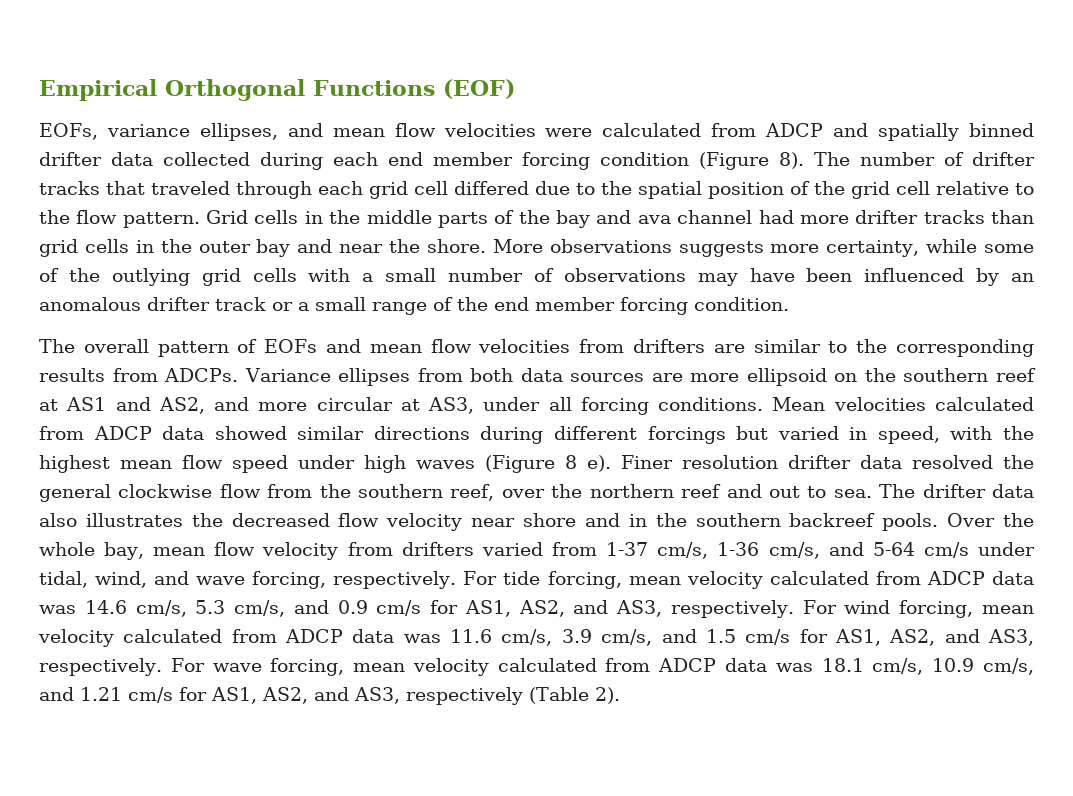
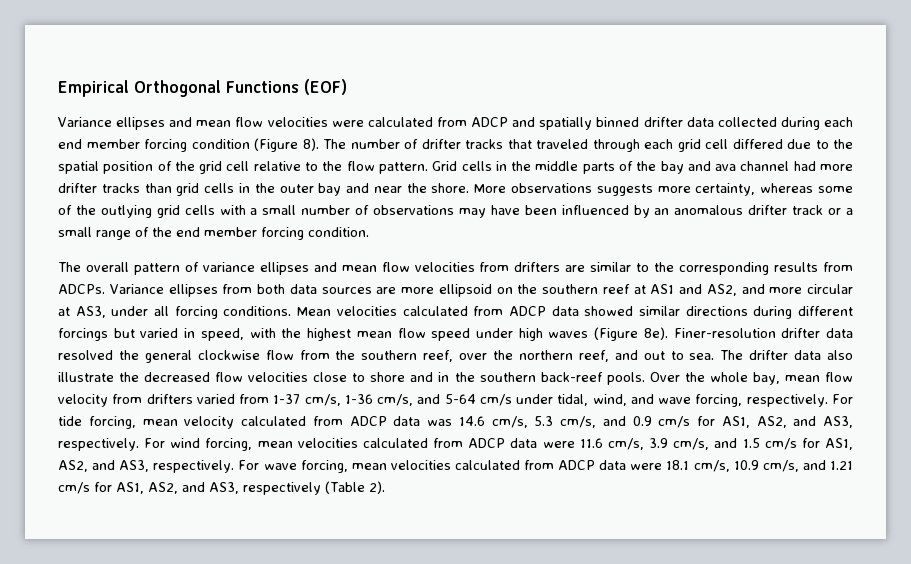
- EOFs, variance ellipses, and mean flow velocities were calculated from ADCP and spatially binned drifter data collected during each end member forcing condition (Figure 8).
+ Variance ellipses and mean flow velocities were calculated from ADCP and spatially binned drifter data collected during each end member forcing condition (Figure 8).
- More observations suggests more certainty, while some of the outlying grid cells with a small number of observations may have been influenced by an anomalous drifter track or a small range of the end member forcing condition.
+ More observations suggests more certainty, whereas some of the outlying grid cells with a small number of observations may have been influenced by an anomalous drifter track or a small range of the end member forcing condition.
- The overall pattern of EOFs and mean flow velocities from drifters are similar to the corresponding results from ADCPs.
+ The overall pattern of variance ellipses and mean flow velocities from drifters are similar to the corresponding results from ADCPs.
- Mean velocities calculated from ADCP data showed similar directions during different forcings but varied in speed, with the highest mean flow speed under high waves (Figure 8 e). Finer resolution drifter data resolved the general clockwise flow from the southern reef, over the northern reef and out to sea.
+ Mean velocities calculated from ADCP data showed similar directions during different forcings but varied in speed, with the highest mean flow speed under high waves (Figure 8e). Finer-resolution drifter data resolved the general clockwise flow from the southern reef, over the northern reef, and out to sea.
- The drifter data also illustrates the decreased flow velocity near shore and in the southern backreef pools.
+ The drifter data also illustrate the decreased flow velocities close to shore and in the southern back-reef pools.
- For wind forcing, mean velocity calculated from ADCP data was 11.6 cm/s, 3.9 cm/s, and 1.5 cm/s for AS1, AS2, and AS3, respectively.
+ For wind forcing, mean velocities calculated from ADCP data were 11.6 cm/s, 3.9 cm/s, and 1.5 cm/s for AS1, AS2, and AS3, respectively.
- For wave forcing, mean velocity calculated from ADCP data was 18.1 cm/s, 10.9 cm/s, and 1.21 cm/s for AS1, AS2, and AS3, respectively (Table 2).
+ For wave forcing, mean velocities calculated from ADCP data were 18.1 cm/s, 10.9 cm/s, and 1.21 cm/s for AS1, AS2, and AS3, respectively (Table 2).

